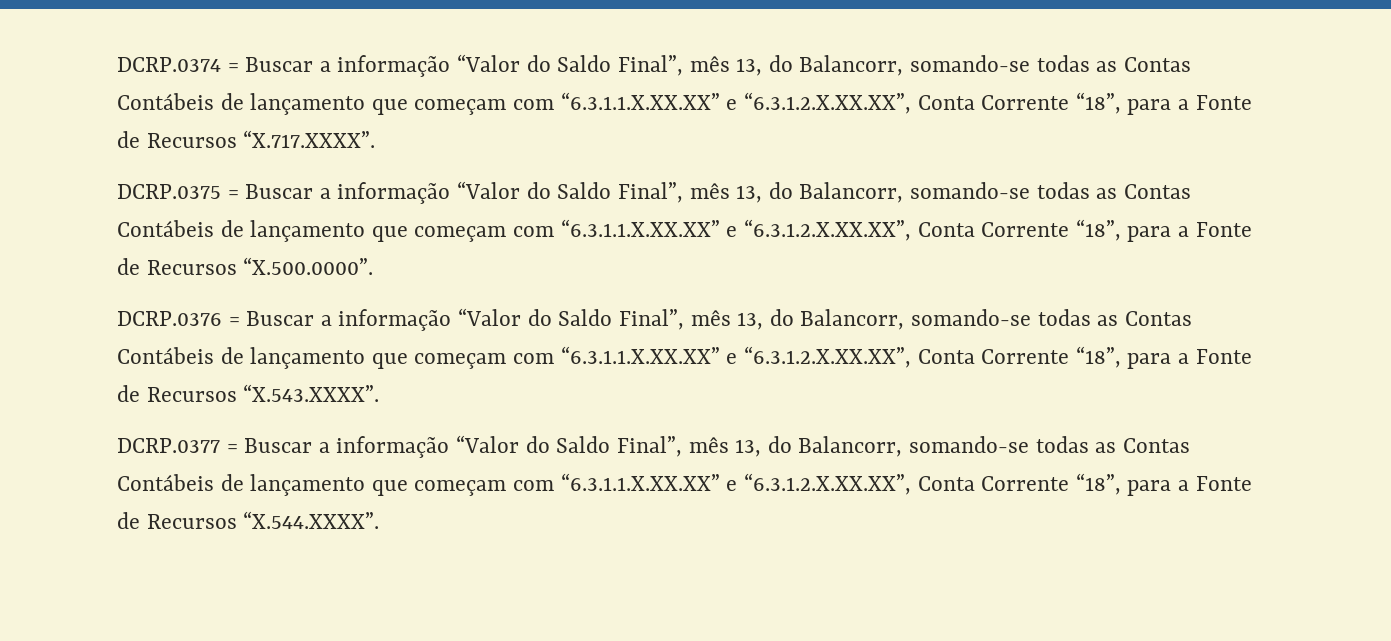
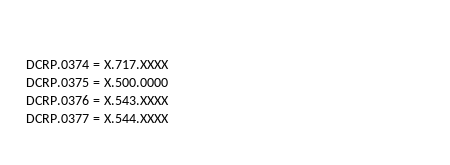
- DCRP.0374 = Buscar a informação “Valor do Saldo Final”, mês 13, do Balancorr, somando-se todas as Contas Contábeis de lançamento que começam com “6.3.1.1.X.XX.XX” e “6.3.1.2.X.XX.XX”, Conta Corrente “18”, para a Fonte de Recursos “X.717.XXXX”.
- DCRP.0375 = Buscar a informação “Valor do Saldo Final”, mês 13, do Balancorr, somando-se todas as Contas Contábeis de lançamento que começam com “6.3.1.1.X.XX.XX” e “6.3.1.2.X.XX.XX”, Conta Corrente “18”, para a Fonte de Recursos “X.500.0000”.
- DCRP.0376 = Buscar a informação “Valor do Saldo Final”, mês 13, do Balancorr, somando-se todas as Contas Contábeis de lançamento que começam com “6.3.1.1.X.XX.XX” e “6.3.1.2.X.XX.XX”, Conta Corrente “18”, para a Fonte de Recursos “X.543.XXXX”.
- DCRP.0377 = Buscar a informação “Valor do Saldo Final”, mês 13, do Balancorr, somando-se todas as Contas Contábeis de lançamento que começam com “6.3.1.1.X.XX.XX” e “6.3.1.2.X.XX.XX”, Conta Corrente “18”, para a Fonte de Recursos “X.544.XXXX”.
+ DCRP.0374 = X.717.XXXX
+ DCRP.0375 = X.500.0000
+ DCRP.0376 = X.543.XXXX
+ DCRP.0377 = X.544.XXXX

